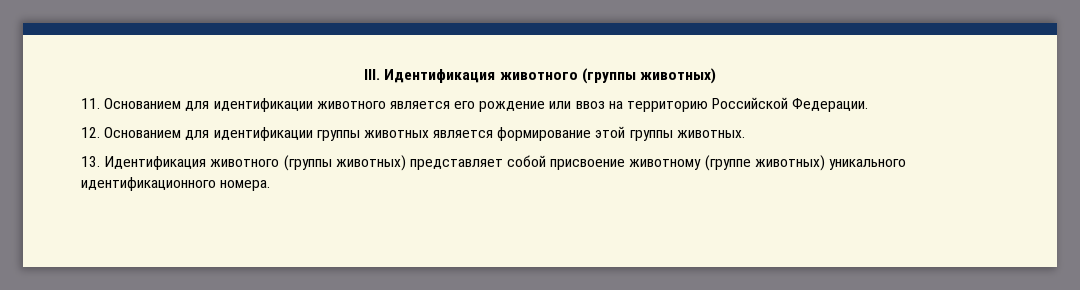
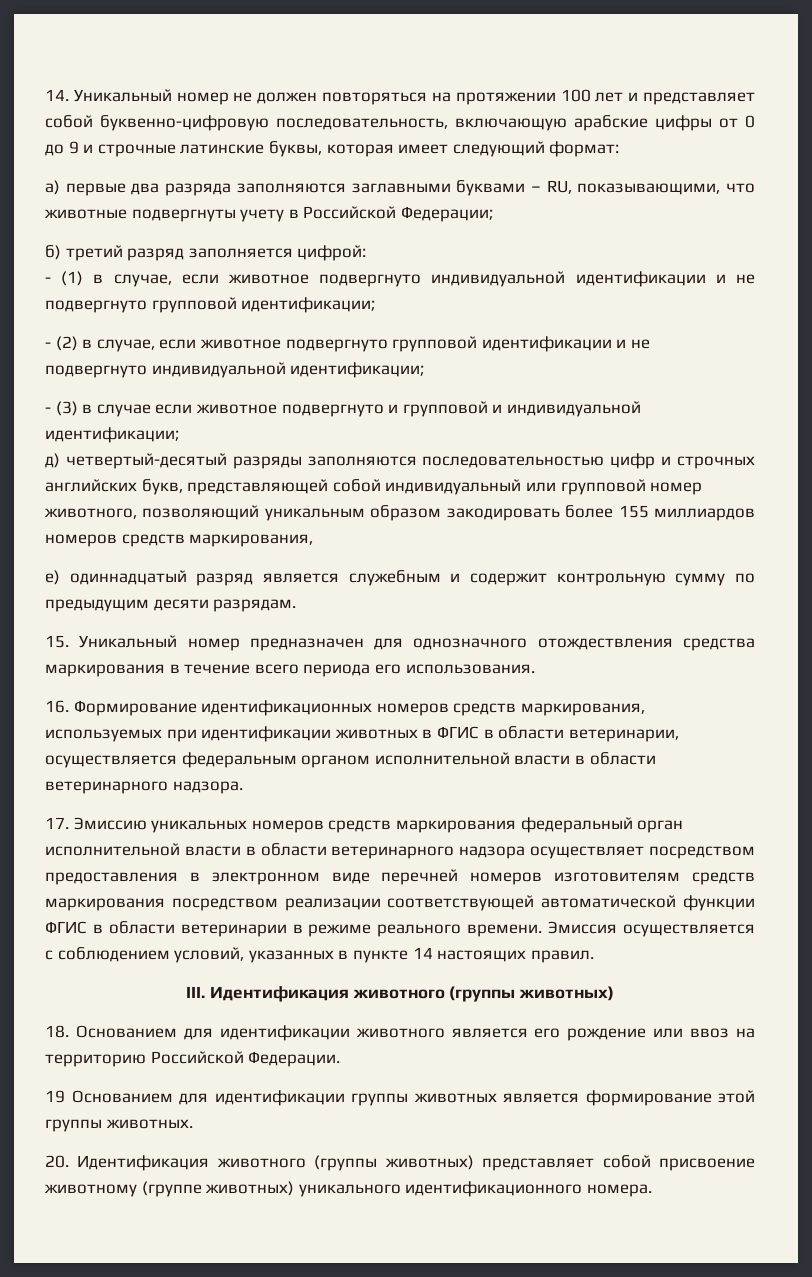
+ 14. Уникальный номер не должен повторяться на протяжении 100 лет и представляет собой буквенно-цифровую последовательность, включающую арабские цифры от 0 до 9 и строчные латинские буквы, которая имеет следующий формат:
+ а) первые два разряда заполняются заглавными буквами – RU, показывающими, что животные подвергнуты учету в Российской Федерации;
+ б) третий разряд заполняется цифрой:
+ - (1) в случае, если животное подвергнуто индивидуальной идентификации и не подвергнуто групповой идентификации;
+ - (2) в случае, если животное подвергнуто групповой идентификации и не подвергнуто индивидуальной идентификации;
+ - (3) в случае если животное подвергнуто и групповой и индивидуальной идентификации;
+ д) четвертый-десятый разряды заполняются последовательностью цифр и строчных английских букв, представляющей собой индивидуальный или групповой номер животного, позволяющий уникальным образом закодировать более 155 миллиардов номеров средств маркирования,
+ е) одиннадцатый разряд является служебным и содержит контрольную сумму по предыдущим десяти разрядам.
+ 15. Уникальный номер предназначен для однозначного отождествления средства маркирования в течение всего периода его использования.
+ 16. Формирование идентификационных номеров средств маркирования, используемых при идентификации животных в ФГИС в области ветеринарии, осуществляется федеральным органом исполнительной власти в области ветеринарного надзора.
+ 17. Эмиссию уникальных номеров средств маркирования федеральный орган исполнительной власти в области ветеринарного надзора осуществляет посредством предоставления в электронном виде перечней номеров изготовителям средств маркирования посредством реализации соответствующей автоматической функции ФГИС в области ветеринарии в режиме реального времени. Эмиссия осуществляется с соблюдением условий, указанных в пункте 14 настоящих правил.
- 11. Основанием для идентификации животного является его рождение или ввоз на территорию Российской Федерации.
+ 18. Основанием для идентификации животного является его рождение или ввоз на территорию Российской Федерации.
- 12. Основанием для идентификации группы животных является формирование этой группы животных.
+ 19 Основанием для идентификации группы животных является формирование этой группы животных.
- 13. Идентификация животного (группы животных) представляет собой присвоение животному (группе животных) уникального идентификационного номера.
+ 20. Идентификация животного (группы животных) представляет собой присвоение животному (группе животных) уникального идентификационного номера.

